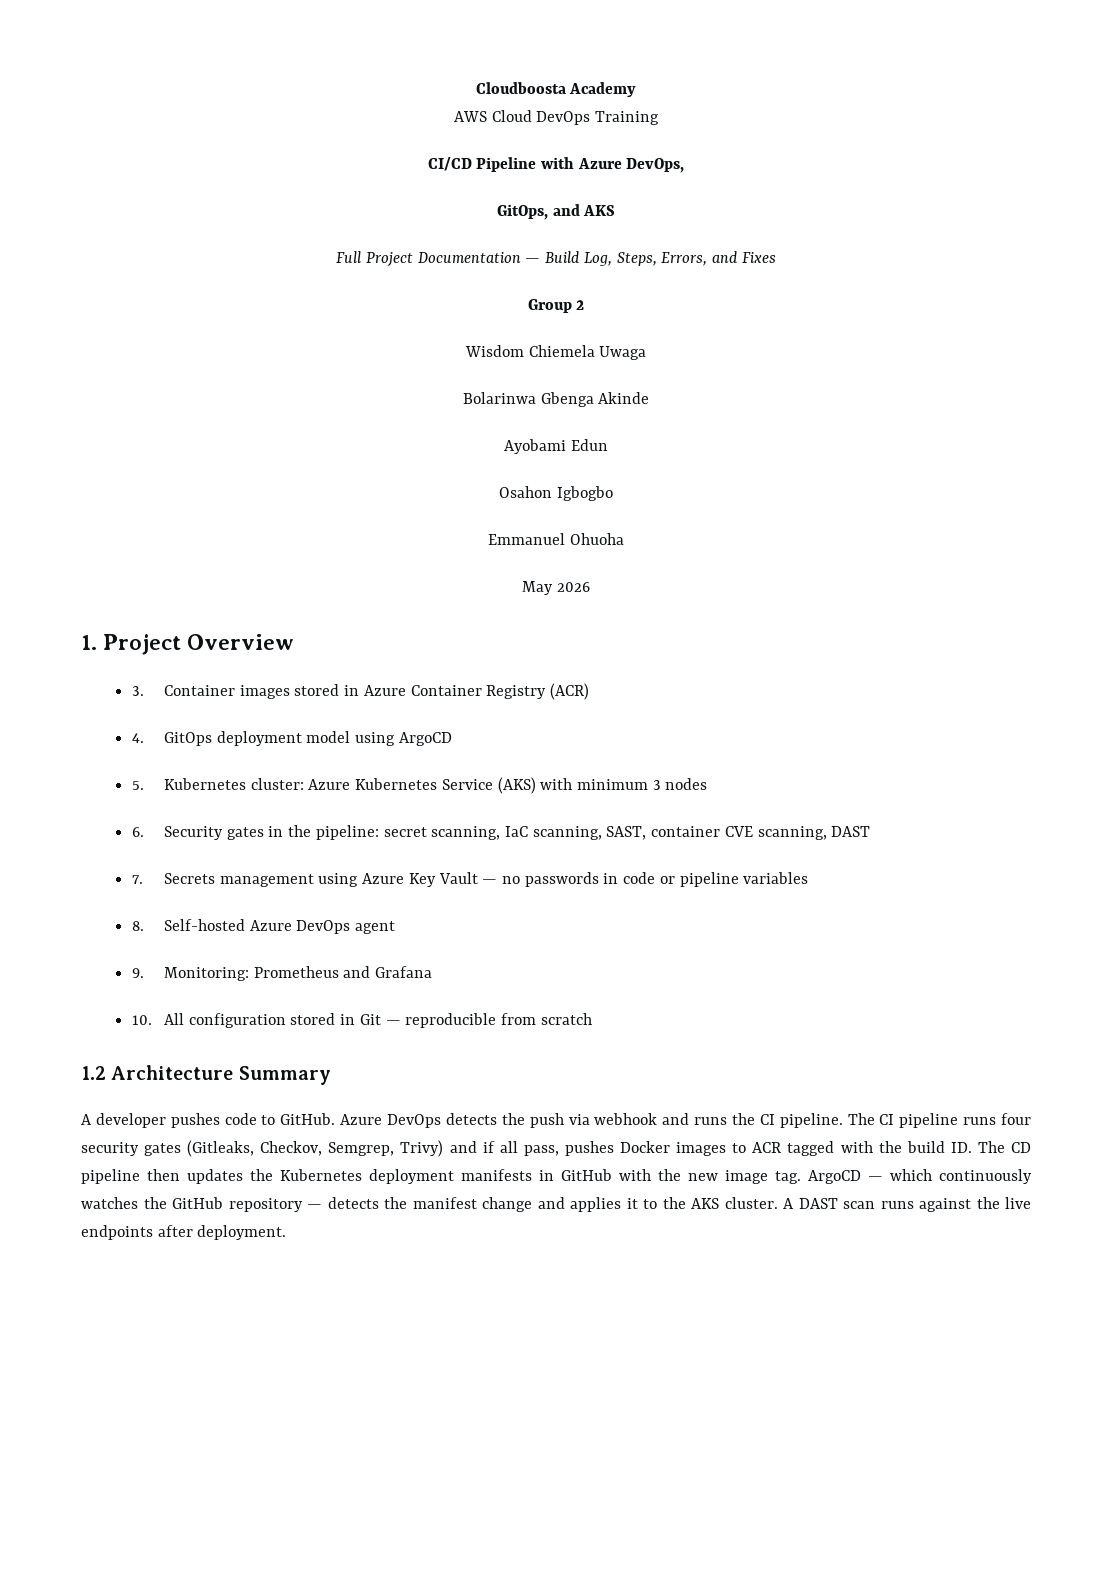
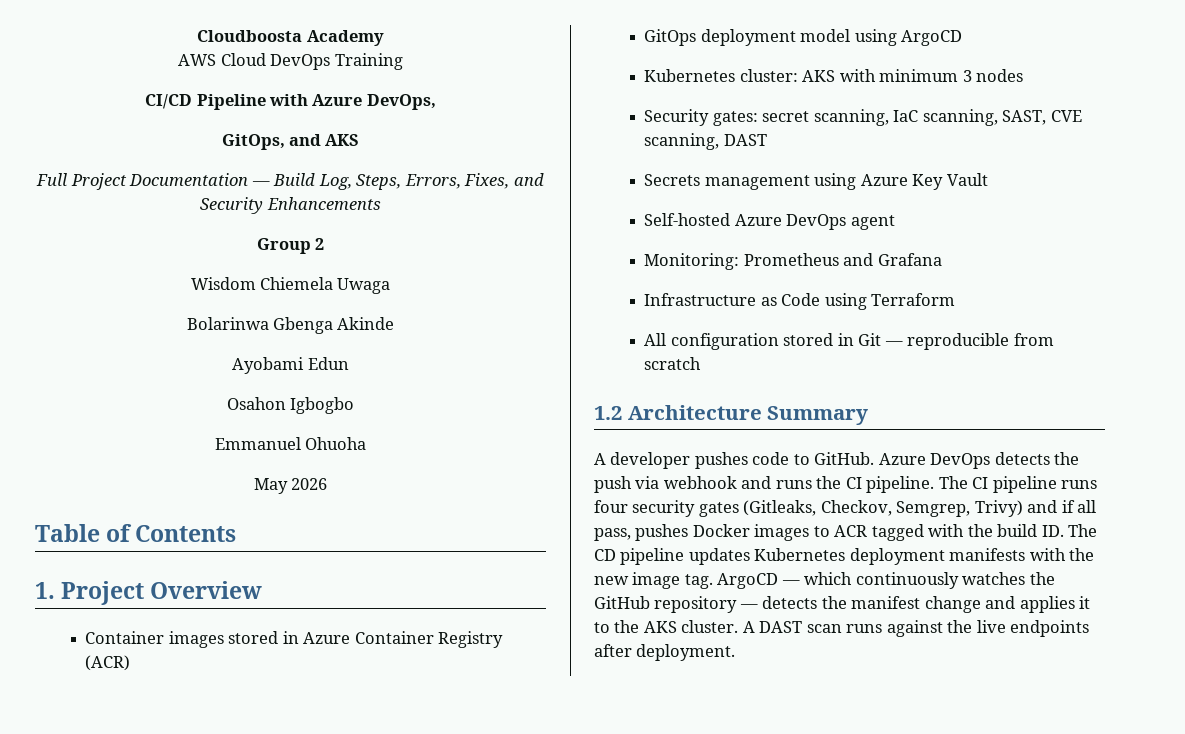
- Full Project Documentation — Build Log, Steps, Errors, and Fixes
+ Full Project Documentation — Build Log, Steps, Errors, Fixes, and Security Enhancements
+ Table of Contents
- 3. Container images stored in Azure Container Registry (ACR)
+ Container images stored in Azure Container Registry (ACR)
- 4. GitOps deployment model using ArgoCD
+ GitOps deployment model using ArgoCD
- 5. Kubernetes cluster: Azure Kubernetes Service (AKS) with minimum 3 nodes
+ Kubernetes cluster: AKS with minimum 3 nodes
- 6. Security gates in the pipeline: secret scanning, IaC scanning, SAST, container CVE scanning, DAST
+ Security gates: secret scanning, IaC scanning, SAST, CVE scanning, DAST
- 7. Secrets management using Azure Key Vault — no passwords in code or pipeline variables
- 8. Self-hosted Azure DevOps agent
+ Secrets management using Azure Key Vault
+ Self-hosted Azure DevOps agent
- 9. Monitoring: Prometheus and Grafana
+ Monitoring: Prometheus and Grafana
- 10. All configuration stored in Git — reproducible from scratch
+ Infrastructure as Code using Terraform
+ All configuration stored in Git — reproducible from scratch
- The CI pipeline runs four security gates (Gitleaks, Checkov, Semgrep, Trivy) and if all pass, pushes Docker images to ACR tagged with the build ID. The CD pipeline then updates the Kubernetes deployment manifests in GitHub with the new image tag.
+ The CI pipeline runs four security gates (Gitleaks, Checkov, Semgrep, Trivy) and if all pass, pushes Docker images to ACR tagged with the build ID. The CD pipeline updates Kubernetes deployment manifests with the new image tag.

